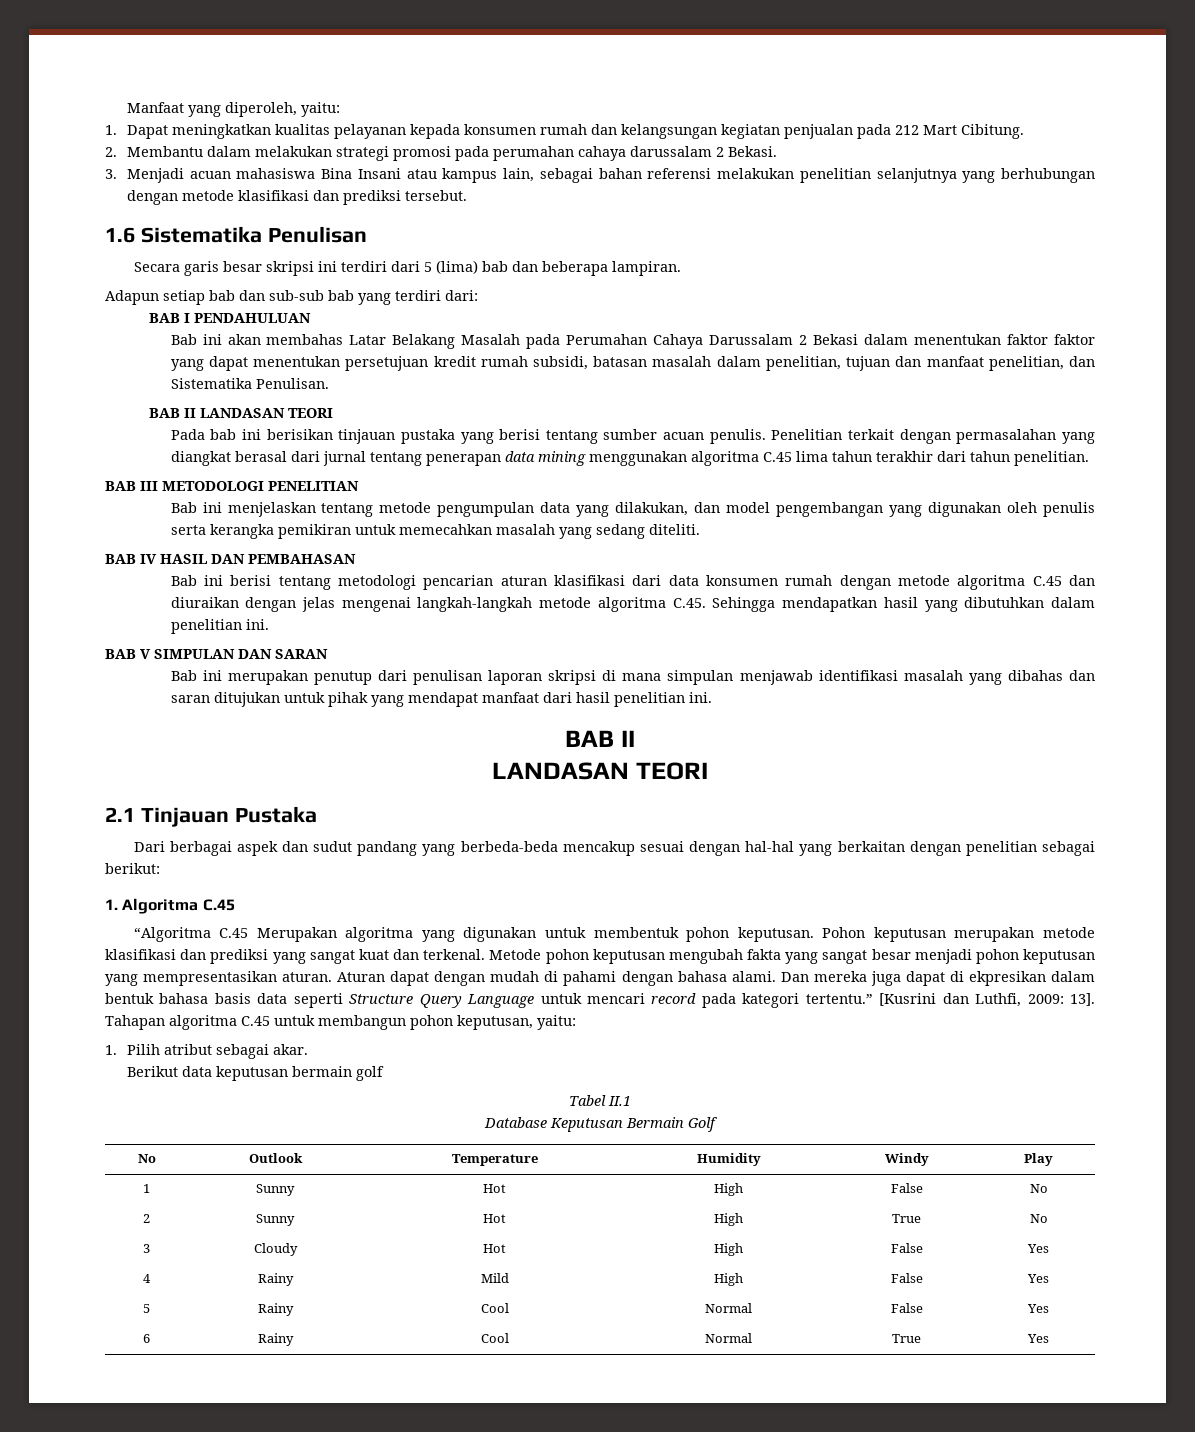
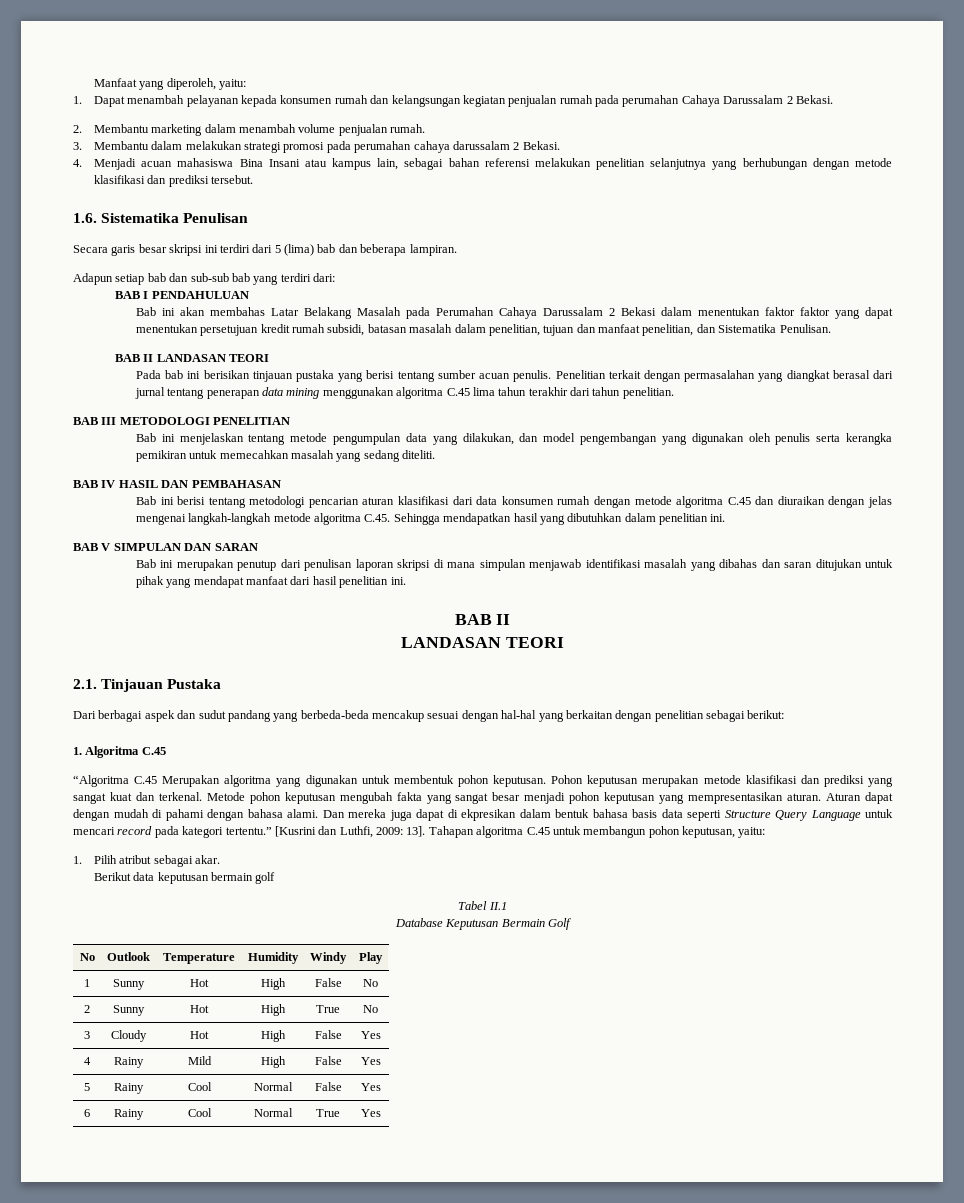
- 1. Dapat meningkatkan kualitas pelayanan kepada konsumen rumah dan kelangsungan kegiatan penjualan pada 212 Mart Cibitung.
- 2. Membantu dalam melakukan strategi promosi pada perumahan cahaya darussalam 2 Bekasi.
+ 1. Dapat menambah pelayanan kepada konsumen rumah dan kelangsungan kegiatan penjualan rumah pada perumahan Cahaya Darussalam 2 Bekasi.
+ 2. Membantu marketing dalam menambah volume penjualan rumah.
+ 3. Membantu dalam melakukan strategi promosi pada perumahan cahaya darussalam 2 Bekasi.
- 3. Menjadi acuan mahasiswa Bina Insani atau kampus lain, sebagai bahan referensi melakukan penelitian selanjutnya yang berhubungan dengan metode klasifikasi dan prediksi tersebut.
+ 4. Menjadi acuan mahasiswa Bina Insani atau kampus lain, sebagai bahan referensi melakukan penelitian selanjutnya yang berhubungan dengan metode klasifikasi dan prediksi tersebut.
- 1.6 Sistematika Penulisan
+ 1.6. Sistematika Penulisan
- 2.1 Tinjauan Pustaka
+ 2.1. Tinjauan Pustaka

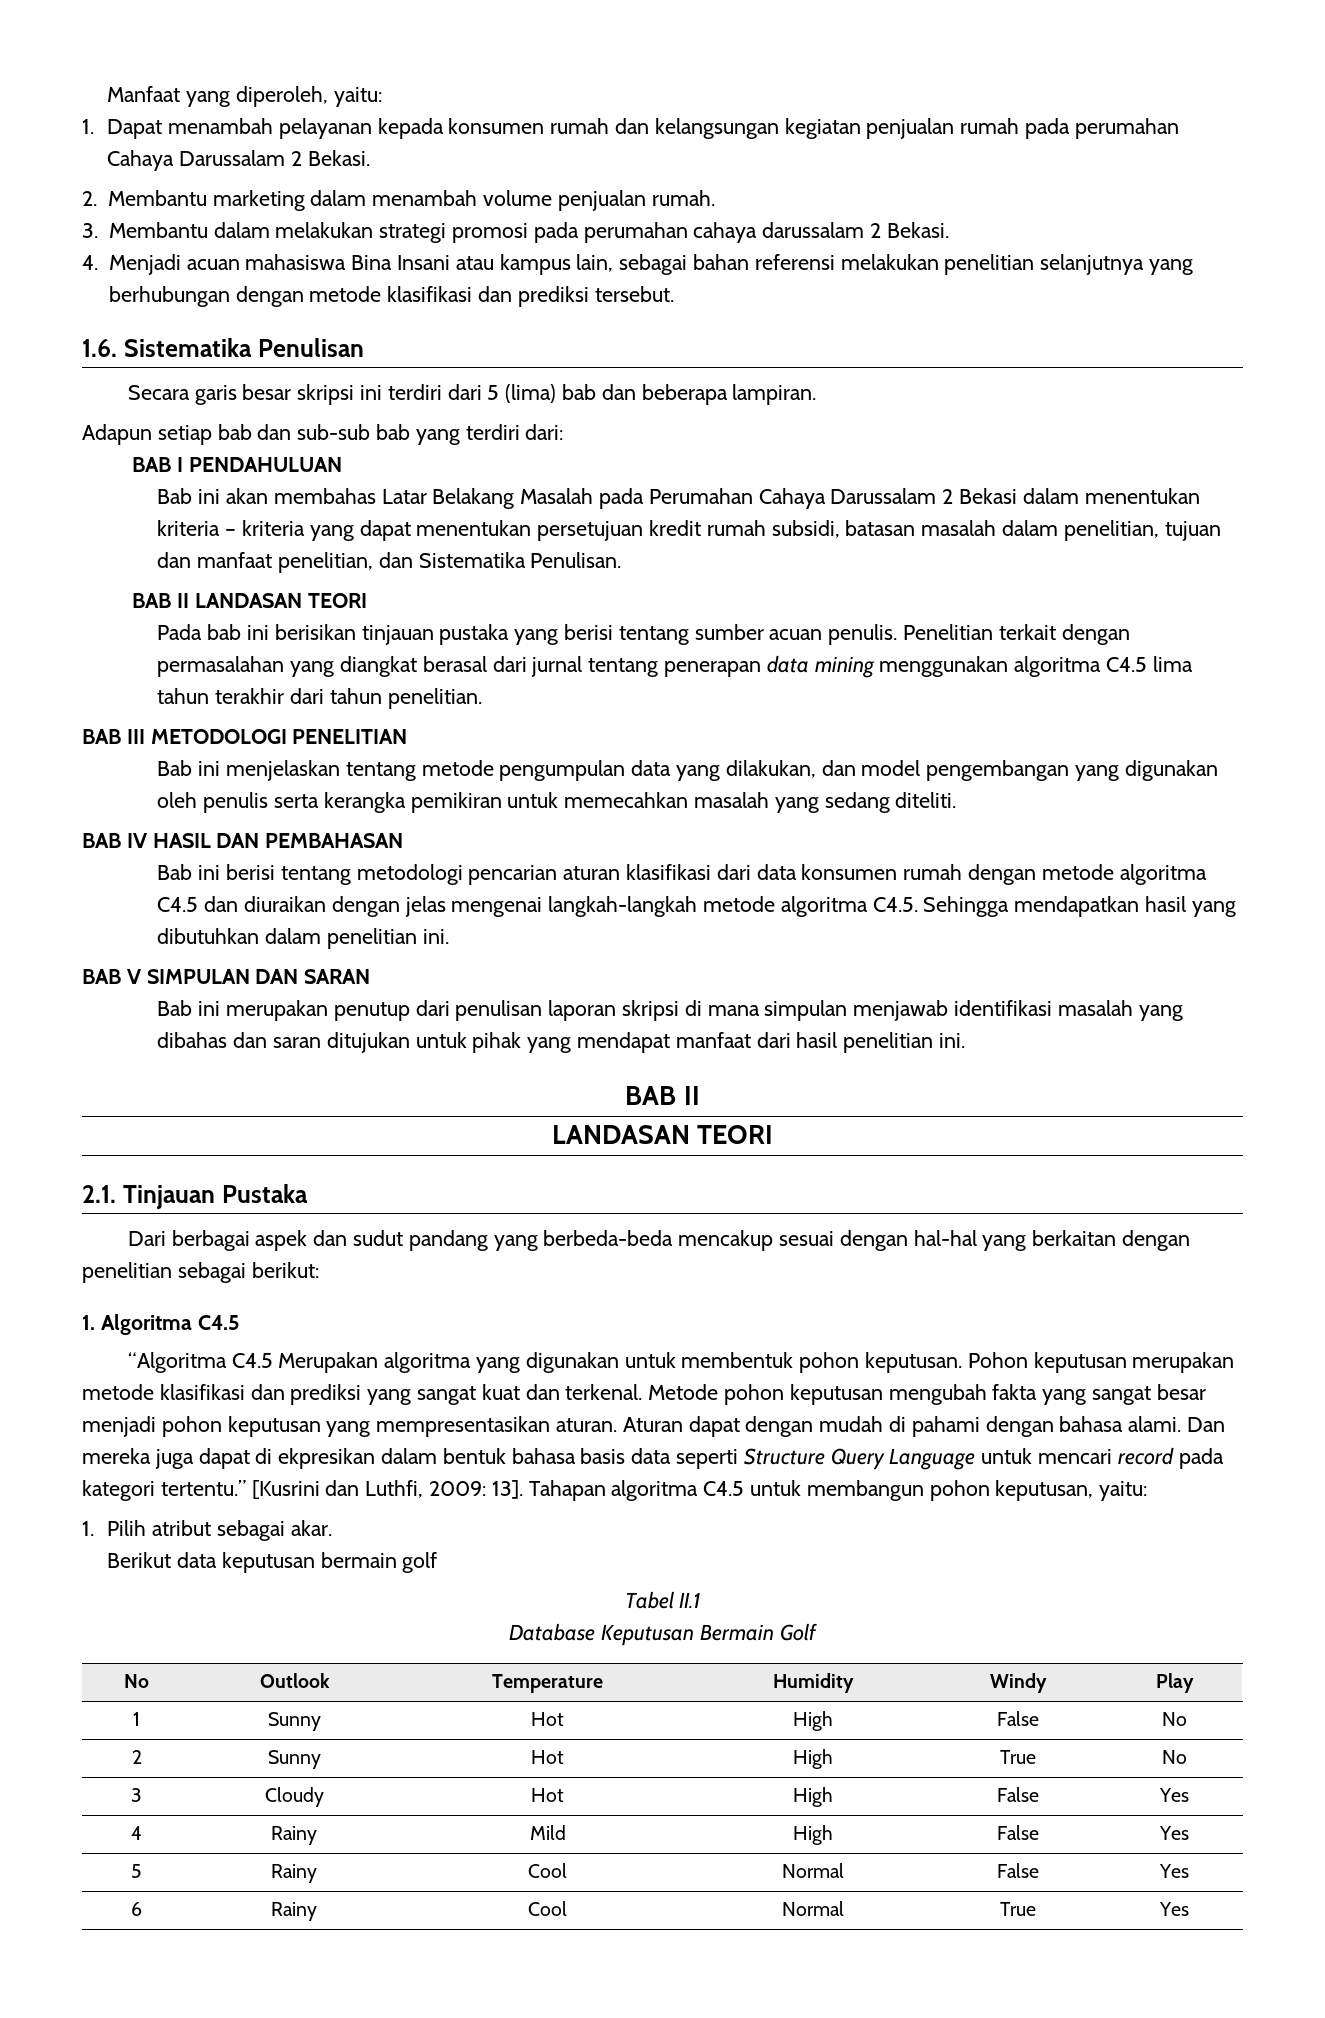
- Bab ini akan membahas Latar Belakang Masalah pada Perumahan Cahaya Darussalam 2 Bekasi dalam menentukan faktor faktor yang dapat menentukan persetujuan kredit rumah subsidi, batasan masalah dalam penelitian, tujuan dan manfaat penelitian, dan Sistematika Penulisan.
+ Bab ini akan membahas Latar Belakang Masalah pada Perumahan Cahaya Darussalam 2 Bekasi dalam menentukan kriteria – kriteria yang dapat menentukan persetujuan kredit rumah subsidi, batasan masalah dalam penelitian, tujuan dan manfaat penelitian, dan Sistematika Penulisan.
- Penelitian terkait dengan permasalahan yang diangkat berasal dari jurnal tentang penerapan data mining menggunakan algoritma C.45 lima tahun terakhir dari tahun penelitian.
+ Penelitian terkait dengan permasalahan yang diangkat berasal dari jurnal tentang penerapan data mining menggunakan algoritma C4.5 lima tahun terakhir dari tahun penelitian.
- Bab ini berisi tentang metodologi pencarian aturan klasifikasi dari data konsumen rumah dengan metode algoritma C.45 dan diuraikan dengan jelas mengenai langkah-langkah metode algoritma C.45. Sehingga mendapatkan hasil yang dibutuhkan dalam penelitian ini.
+ Bab ini berisi tentang metodologi pencarian aturan klasifikasi dari data konsumen rumah dengan metode algoritma C4.5 dan diuraikan dengan jelas mengenai langkah-langkah metode algoritma C4.5. Sehingga mendapatkan hasil yang dibutuhkan dalam penelitian ini.
- 1. Algoritma C.45
+ 1. Algoritma C4.5
- “Algoritma C.45 Merupakan algoritma yang digunakan untuk membentuk pohon keputusan.
+ “Algoritma C4.5 Merupakan algoritma yang digunakan untuk membentuk pohon keputusan.
- Tahapan algoritma C.45 untuk membangun pohon keputusan, yaitu:
+ Tahapan algoritma C4.5 untuk membangun pohon keputusan, yaitu:

